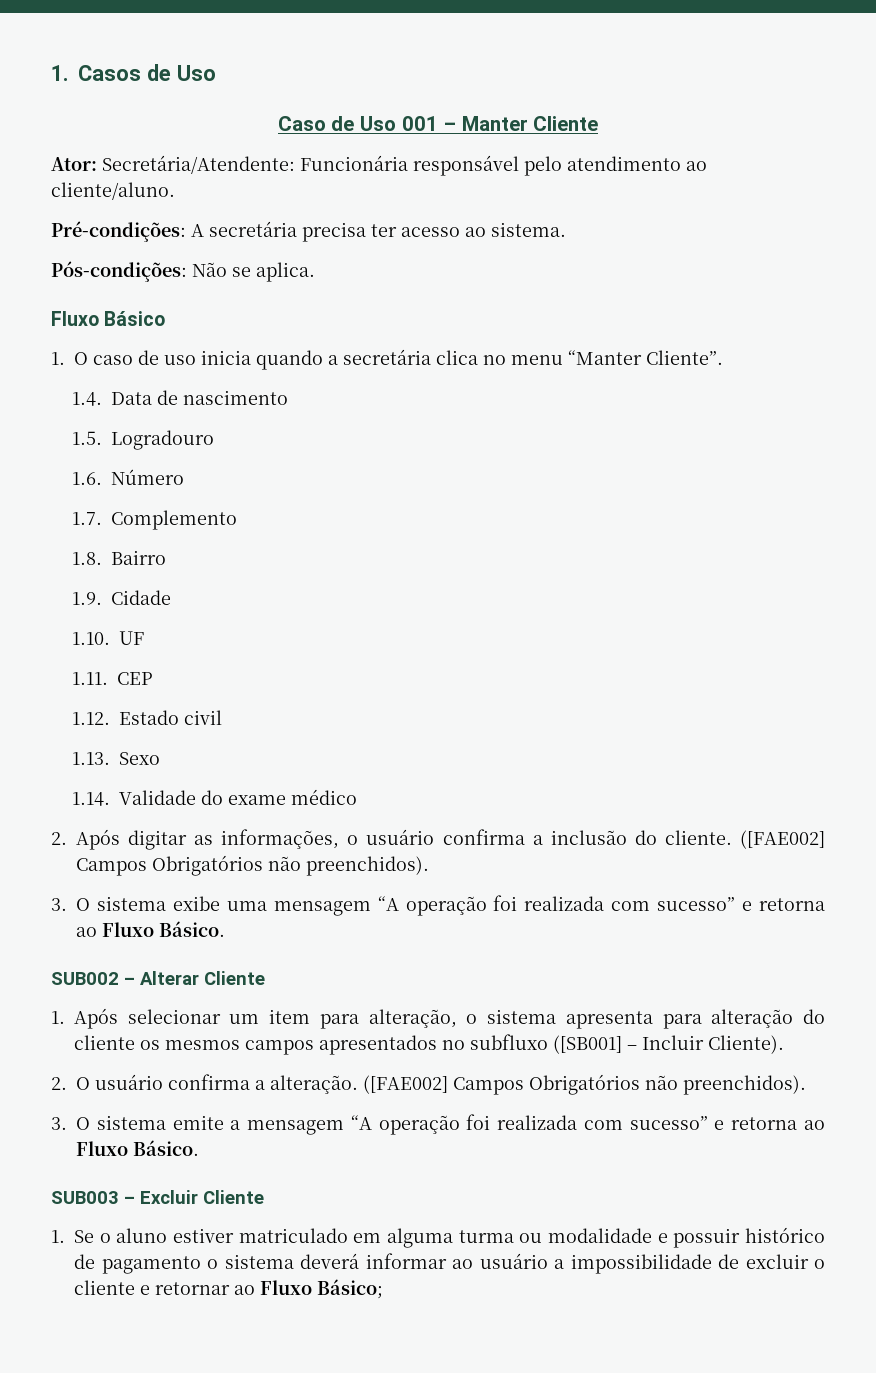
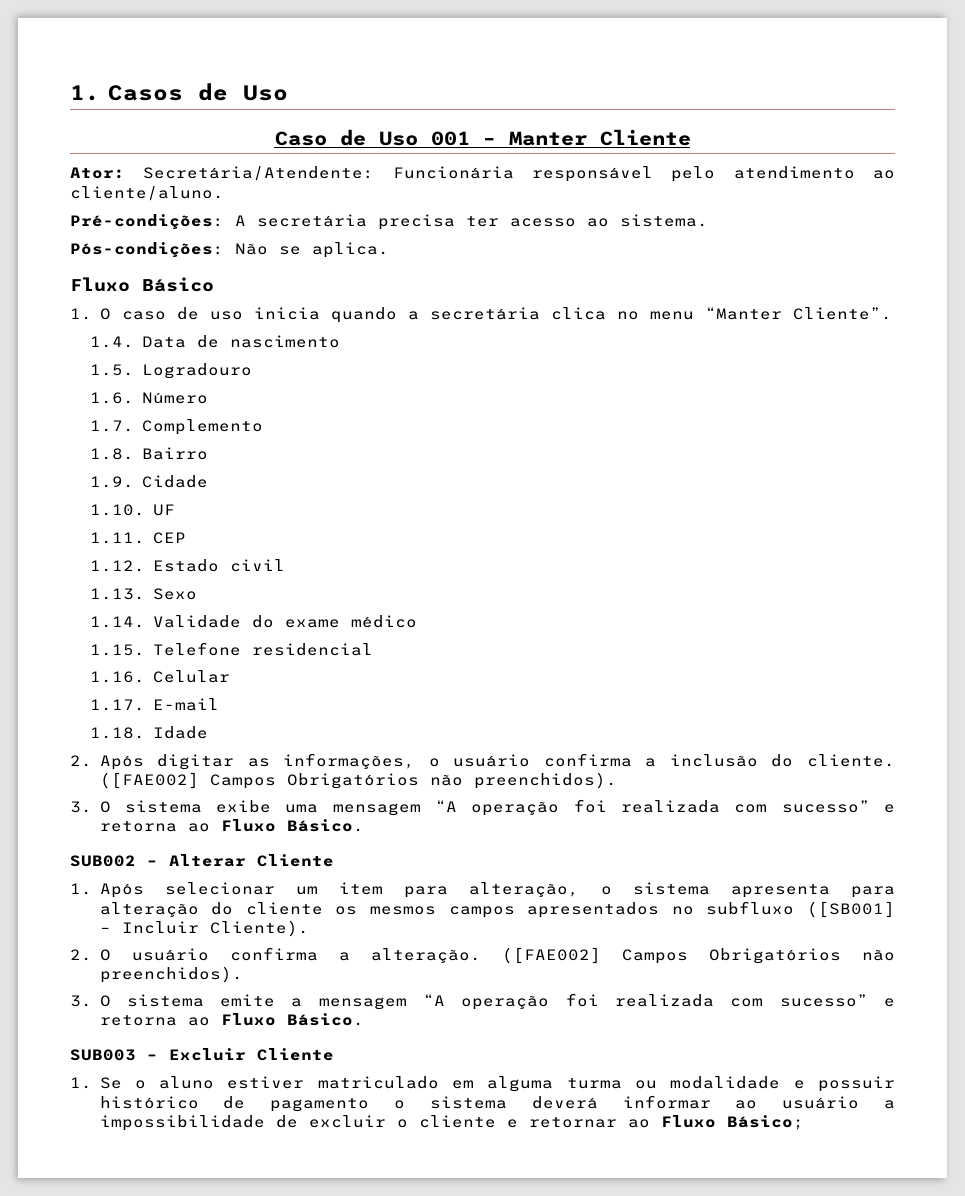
+ 1.15. Telefone residencial
+ 1.16. Celular
+ 1.17. E-mail
+ 1.18. Idade

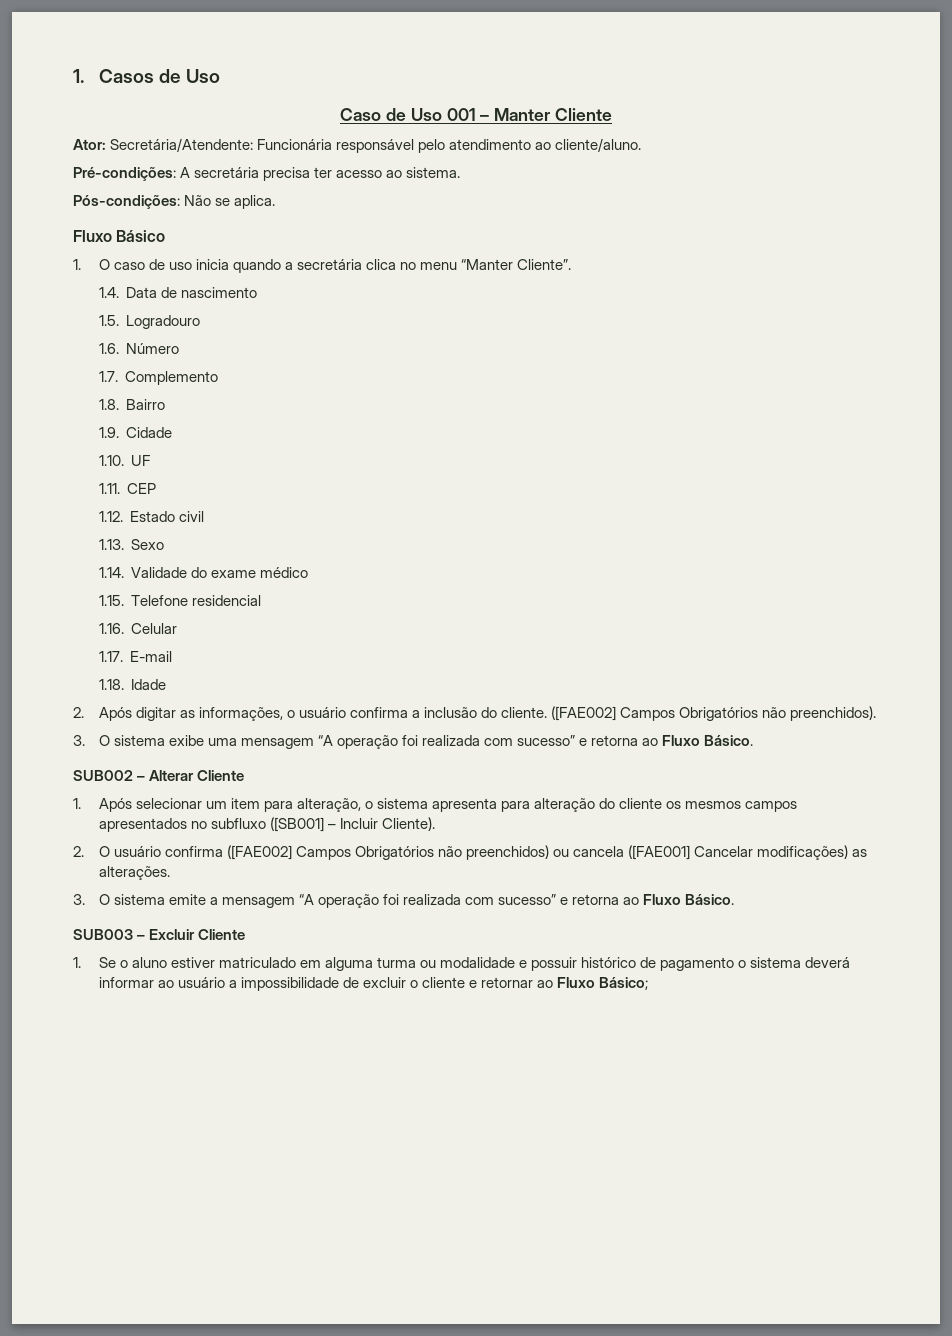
- 2. O usuário confirma a alteração. ([FAE002] Campos Obrigatórios não preenchidos).
+ 2. O usuário confirma ([FAE002] Campos Obrigatórios não preenchidos) ou cancela ([FAE001] Cancelar modificações) as alterações.

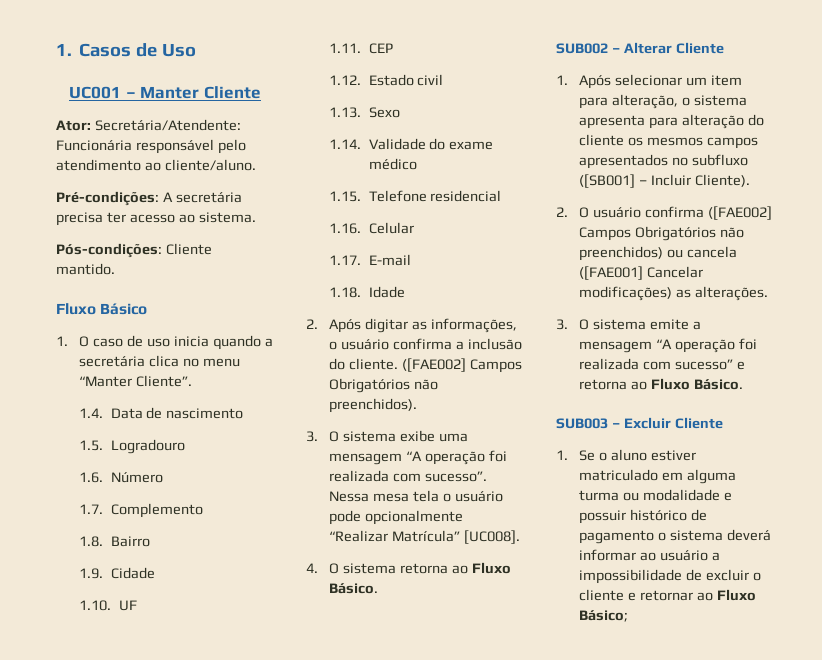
- Caso de Uso 001 – Manter Cliente
+ UC001 – Manter Cliente
- Pós-condições: Não se aplica.
+ Pós-condições: Cliente mantido.
- 3. O sistema exibe uma mensagem “A operação foi realizada com sucesso” e retorna ao Fluxo Básico.
+ 3. O sistema exibe uma mensagem “A operação foi realizada com sucesso”. Nessa mesa tela o usuário pode opcionalmente “Realizar Matrícula” [UC008].
+ 4. O sistema retorna ao Fluxo Básico.

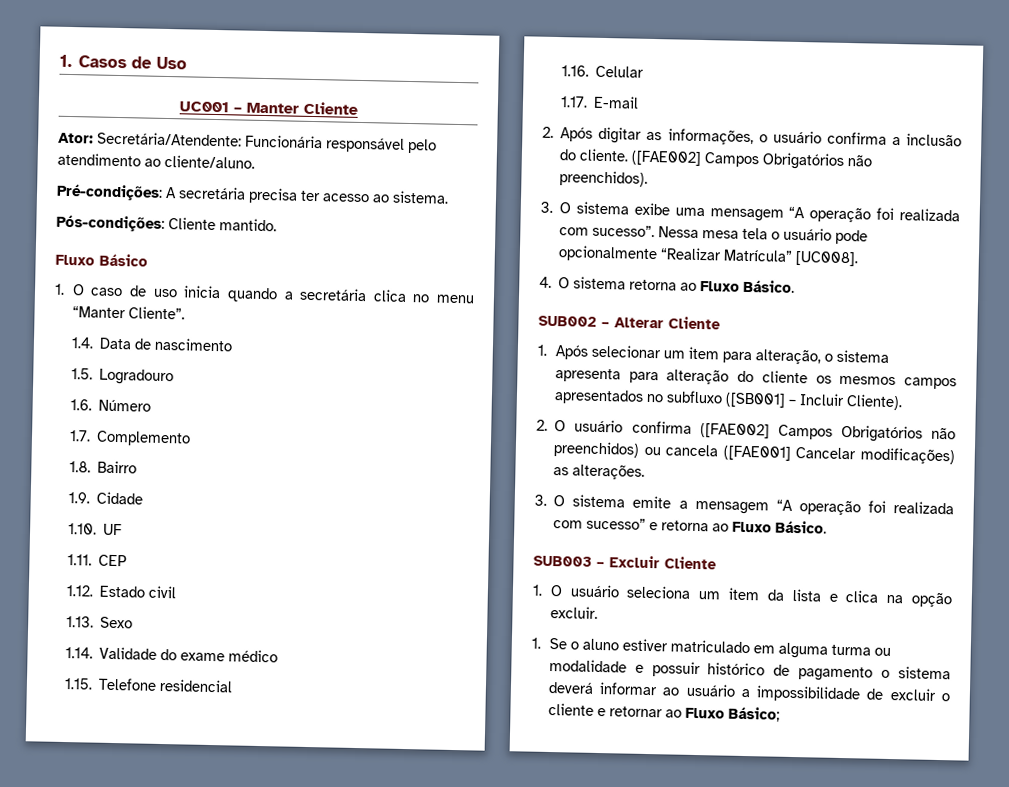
- 1.18. Idade
+ 1. O usuário seleciona um item da lista e clica na opção excluir.

